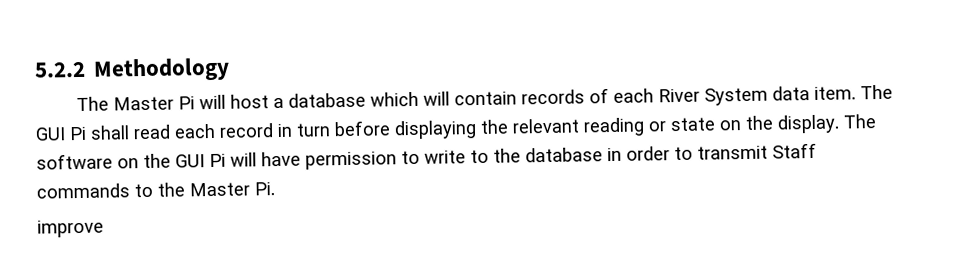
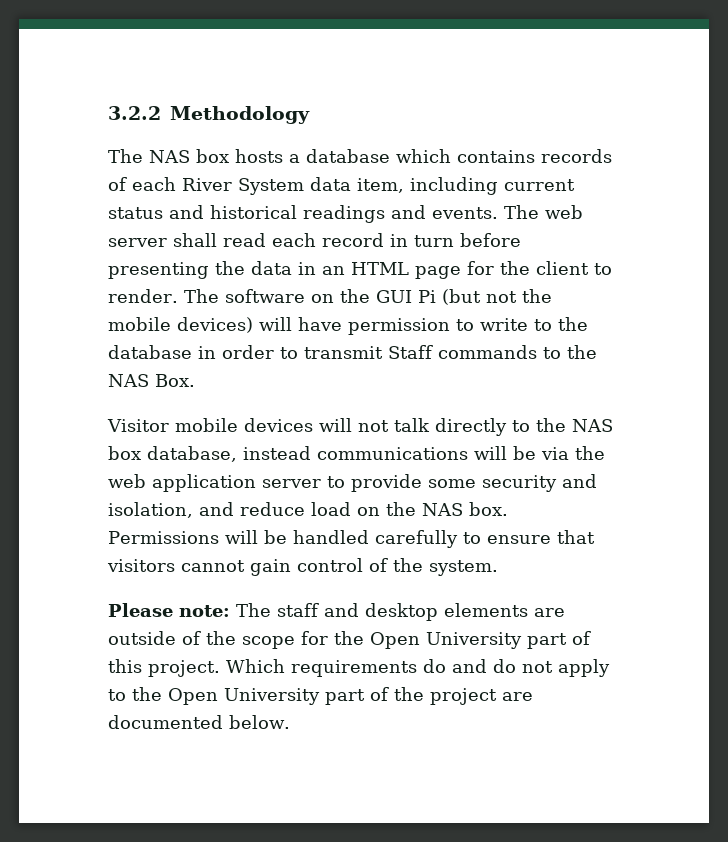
- 5.2.2 Methodology
+ 3.2.2 Methodology
- The Master Pi will host a database which will contain records of each River System data item. The GUI Pi shall read each record in turn before displaying the relevant reading or state on the display.
+ The NAS box hosts a database which contains records of each River System data item, including current status and historical readings and events. The web server shall read each record in turn before presenting the data in an HTML page for the client to render.
- The software on the GUI Pi will have permission to write to the database in order to transmit Staff commands to the Master Pi.
- improve
+ The software on the GUI Pi (but not the mobile devices) will have permission to write to the database in order to transmit Staff commands to the NAS Box.
+ Visitor mobile devices will not talk directly to the NAS box database, instead communications will be via the web application server to provide some security and isolation, and reduce load on the NAS box. Permissions will be handled carefully to ensure that visitors cannot gain control of the system.
+ Please note: The staff and desktop elements are outside of the scope for the Open University part of this project. Which requirements do and do not apply to the Open University part of the project are documented below.

